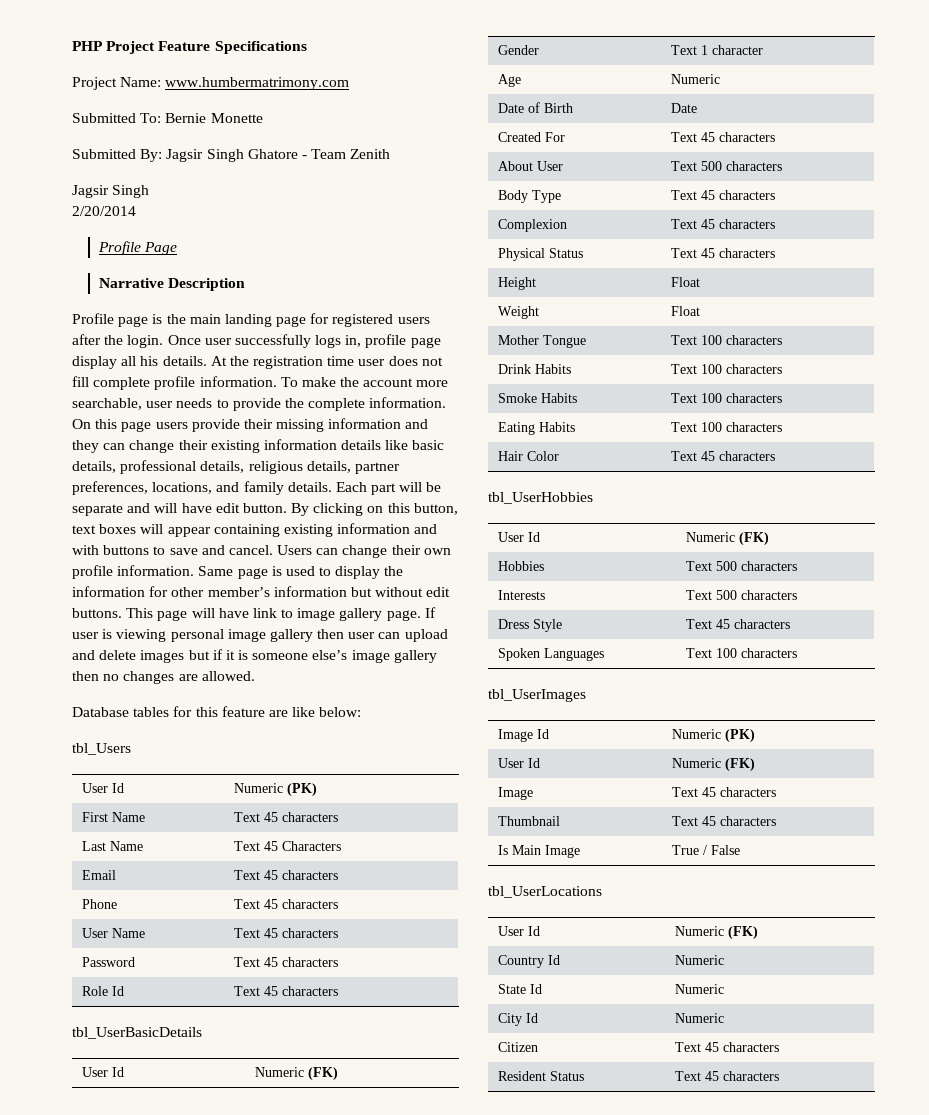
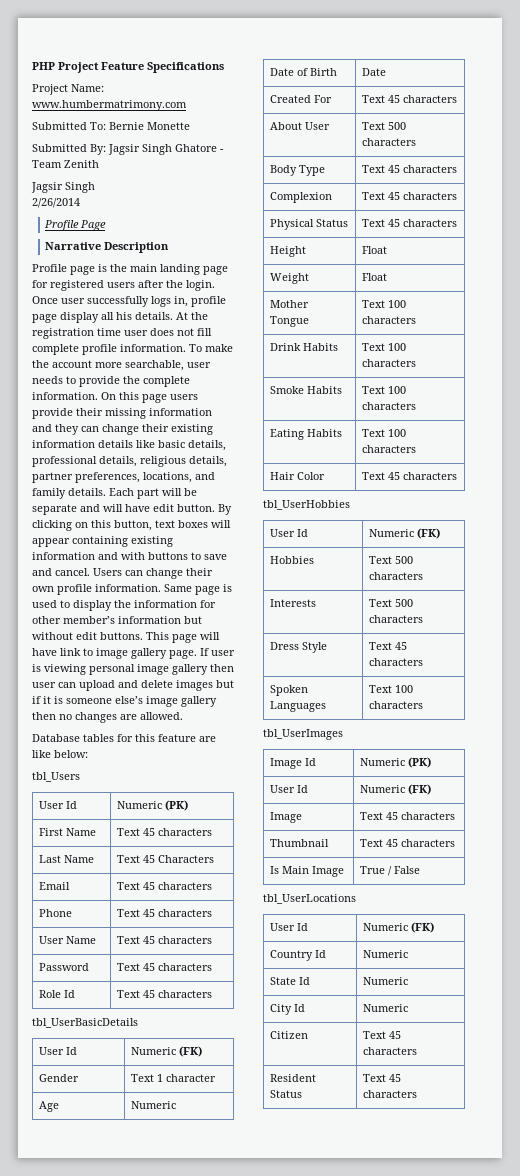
- 2/20/2014
+ 2/26/2014

